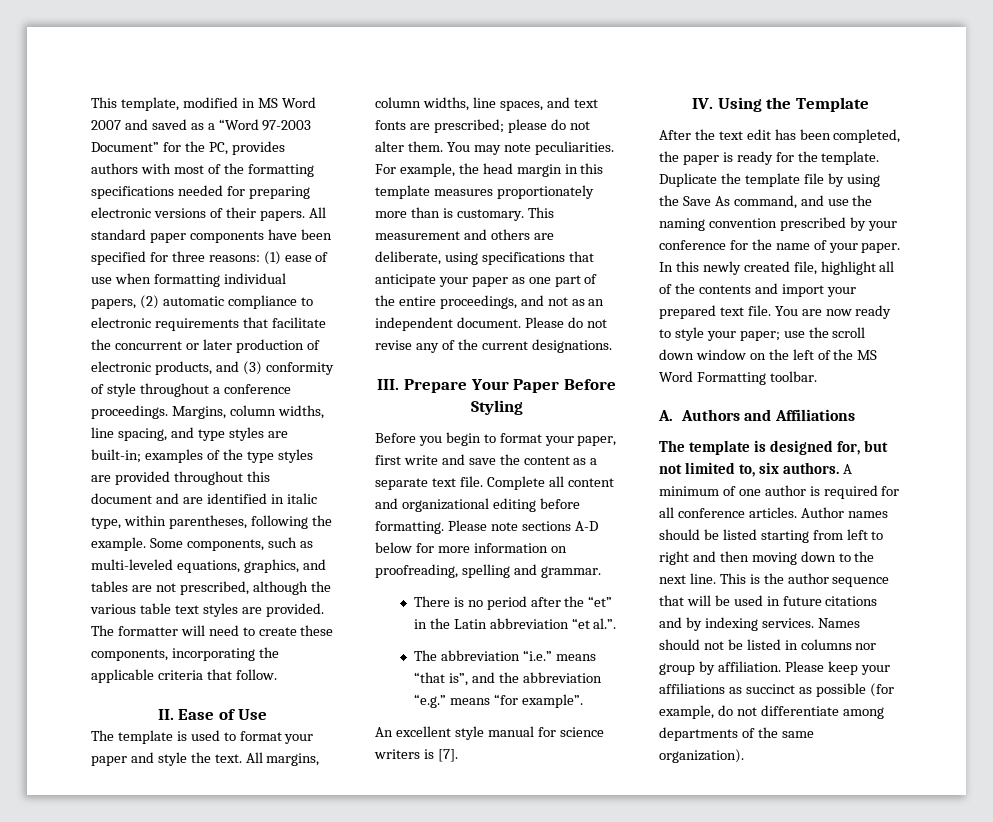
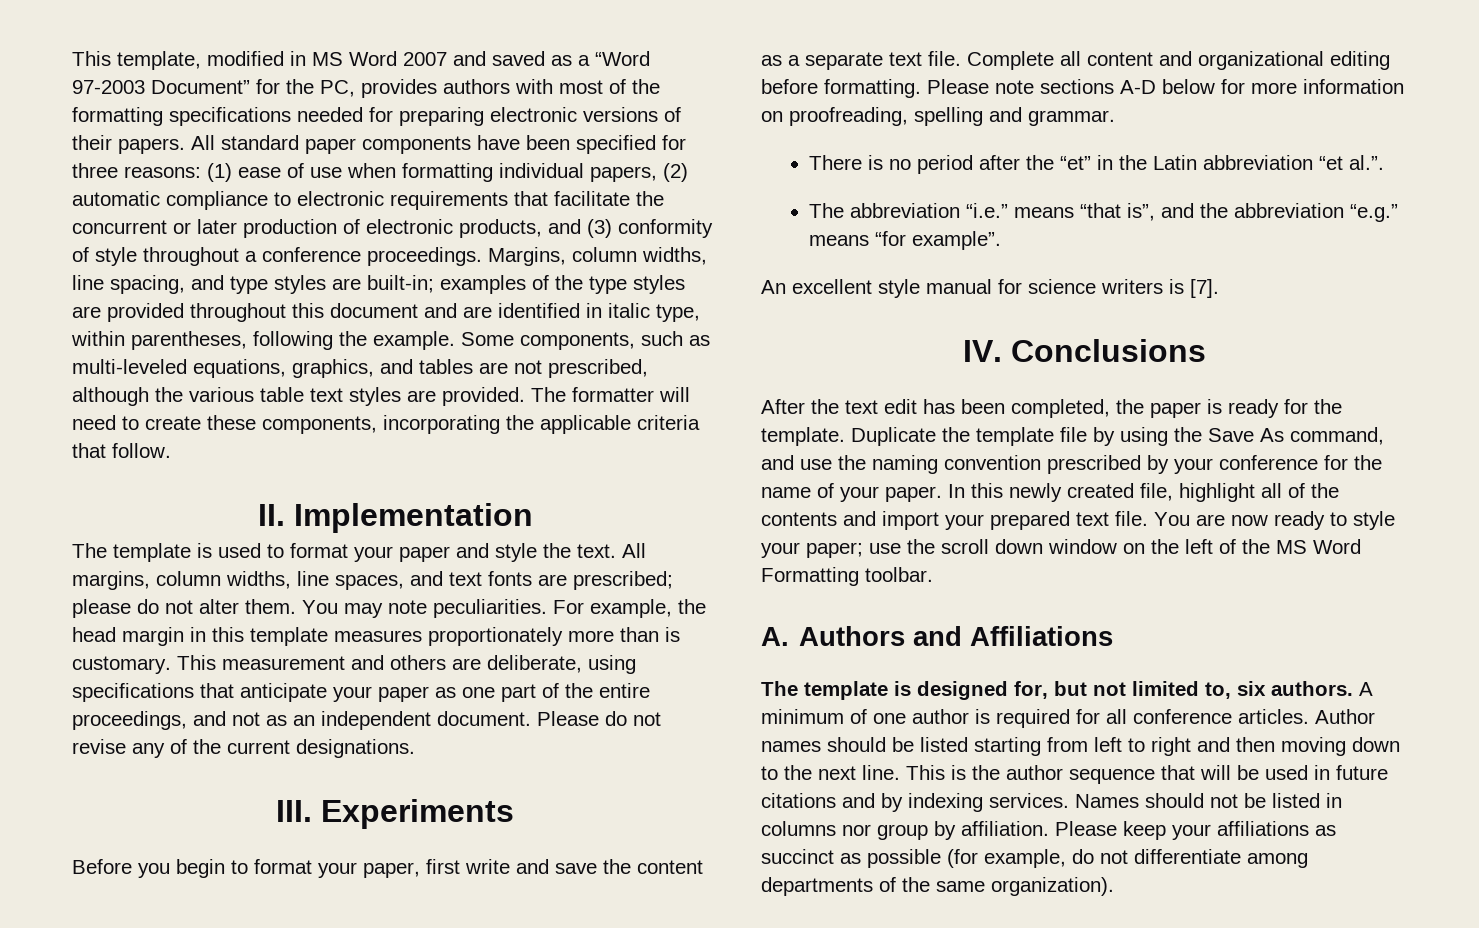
- II. Ease of Use
+ II. Implementation
- III. Prepare Your Paper Before Styling
+ III. Experiments
- IV. Using the Template
+ IV. Conclusions

